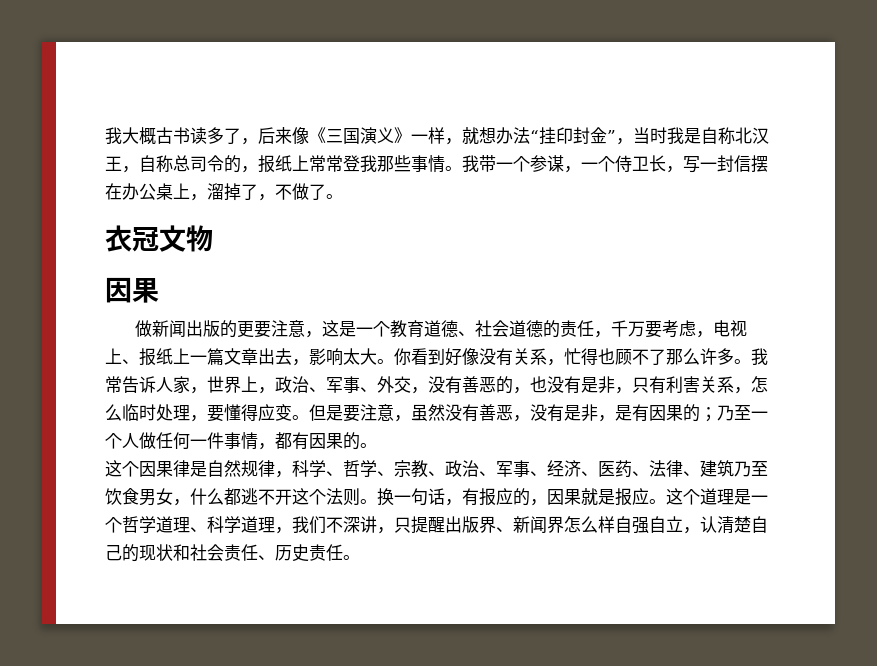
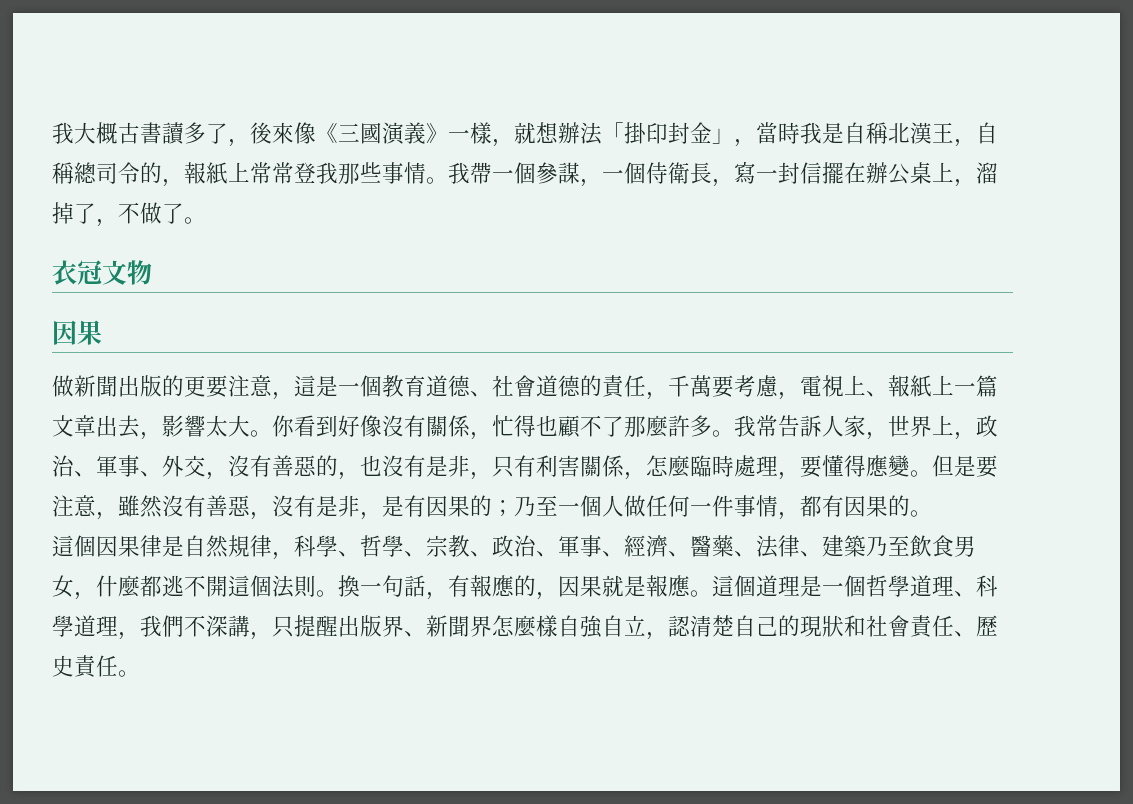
- 我大概古书读多了，后来像《三国演义》一样，就想办法“挂印封金”，当时我是自称北汉王，自称总司令的，报纸上常常登我那些事情。
+ 我大概古書讀多了，後來像《三國演義》一樣，就想辦法「掛印封金」，當時我是自稱北漢王，自稱總司令的，報紙上常常登我那些事情。
- 我带一个参谋，一个侍卫长，写一封信摆在办公桌上，溜掉了，不做了。
+ 我帶一個參謀，一個侍衛長，寫一封信擺在辦公桌上，溜掉了，不做了。
- 做新闻出版的更要注意，这是一个教育道德、社会道德的责任，千万要考虑，电视上、报纸上一篇文章出去，影响太大。
+ 做新聞出版的更要注意，這是一個教育道德、社會道德的責任，千萬要考慮，電視上、報紙上一篇文章出去，影響太大。
- 你看到好像没有关系，忙得也顾不了那么许多。
+ 你看到好像沒有關係，忙得也顧不了那麼許多。
- 我常告诉人家，世界上，政治、军事、外交，没有善恶的，也没有是非，只有利害关系，怎么临时处理，要懂得应变。
+ 我常告訴人家，世界上，政治、軍事、外交，沒有善惡的，也沒有是非，只有利害關係，怎麼臨時處理，要懂得應變。
- 但是要注意，虽然没有善恶，没有是非，是有因果的；乃至一个人做任何一件事情，都有因果的。
+ 但是要注意，雖然沒有善惡，沒有是非，是有因果的；乃至一個人做任何一件事情，都有因果的。
- 这个因果律是自然规律，科学、哲学、宗教、政治、军事、经济、医药、法律、建筑乃至饮食男女，什么都逃不开这个法则。换一句话，有报应的，因果就是报应。这个道理是一个哲学道理、科学道理，我们不深讲，只提醒出版界、新闻界怎么样自强自立，认清楚自己的现状和社会责任、历史责任。
+ 這個因果律是自然規律，科學、哲學、宗教、政治、軍事、經濟、醫藥、法律、建築乃至飲食男女，什麼都逃不開這個法則。換一句話，有報應的，因果就是報應。這個道理是一個哲學道理、科學道理，我們不深講，只提醒出版界、新聞界怎麼樣自強自立，認清楚自己的現狀和社會責任、歷史責任。

